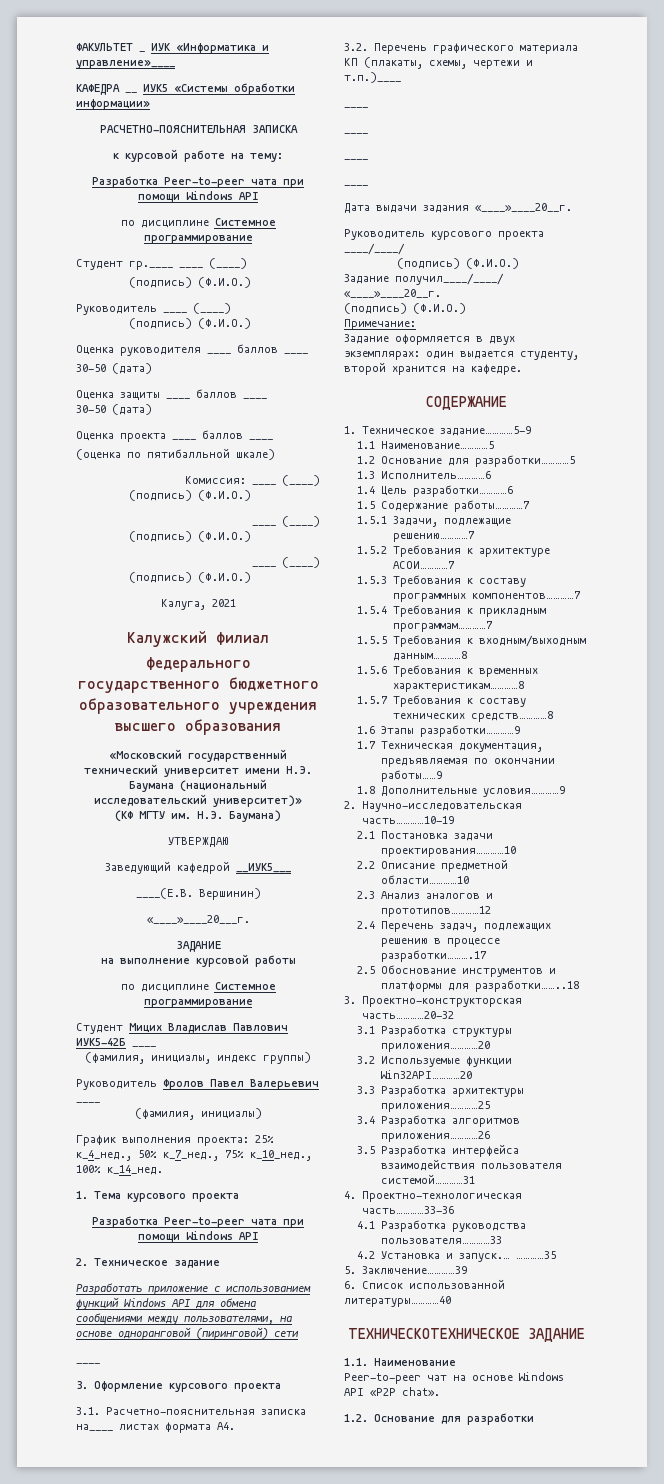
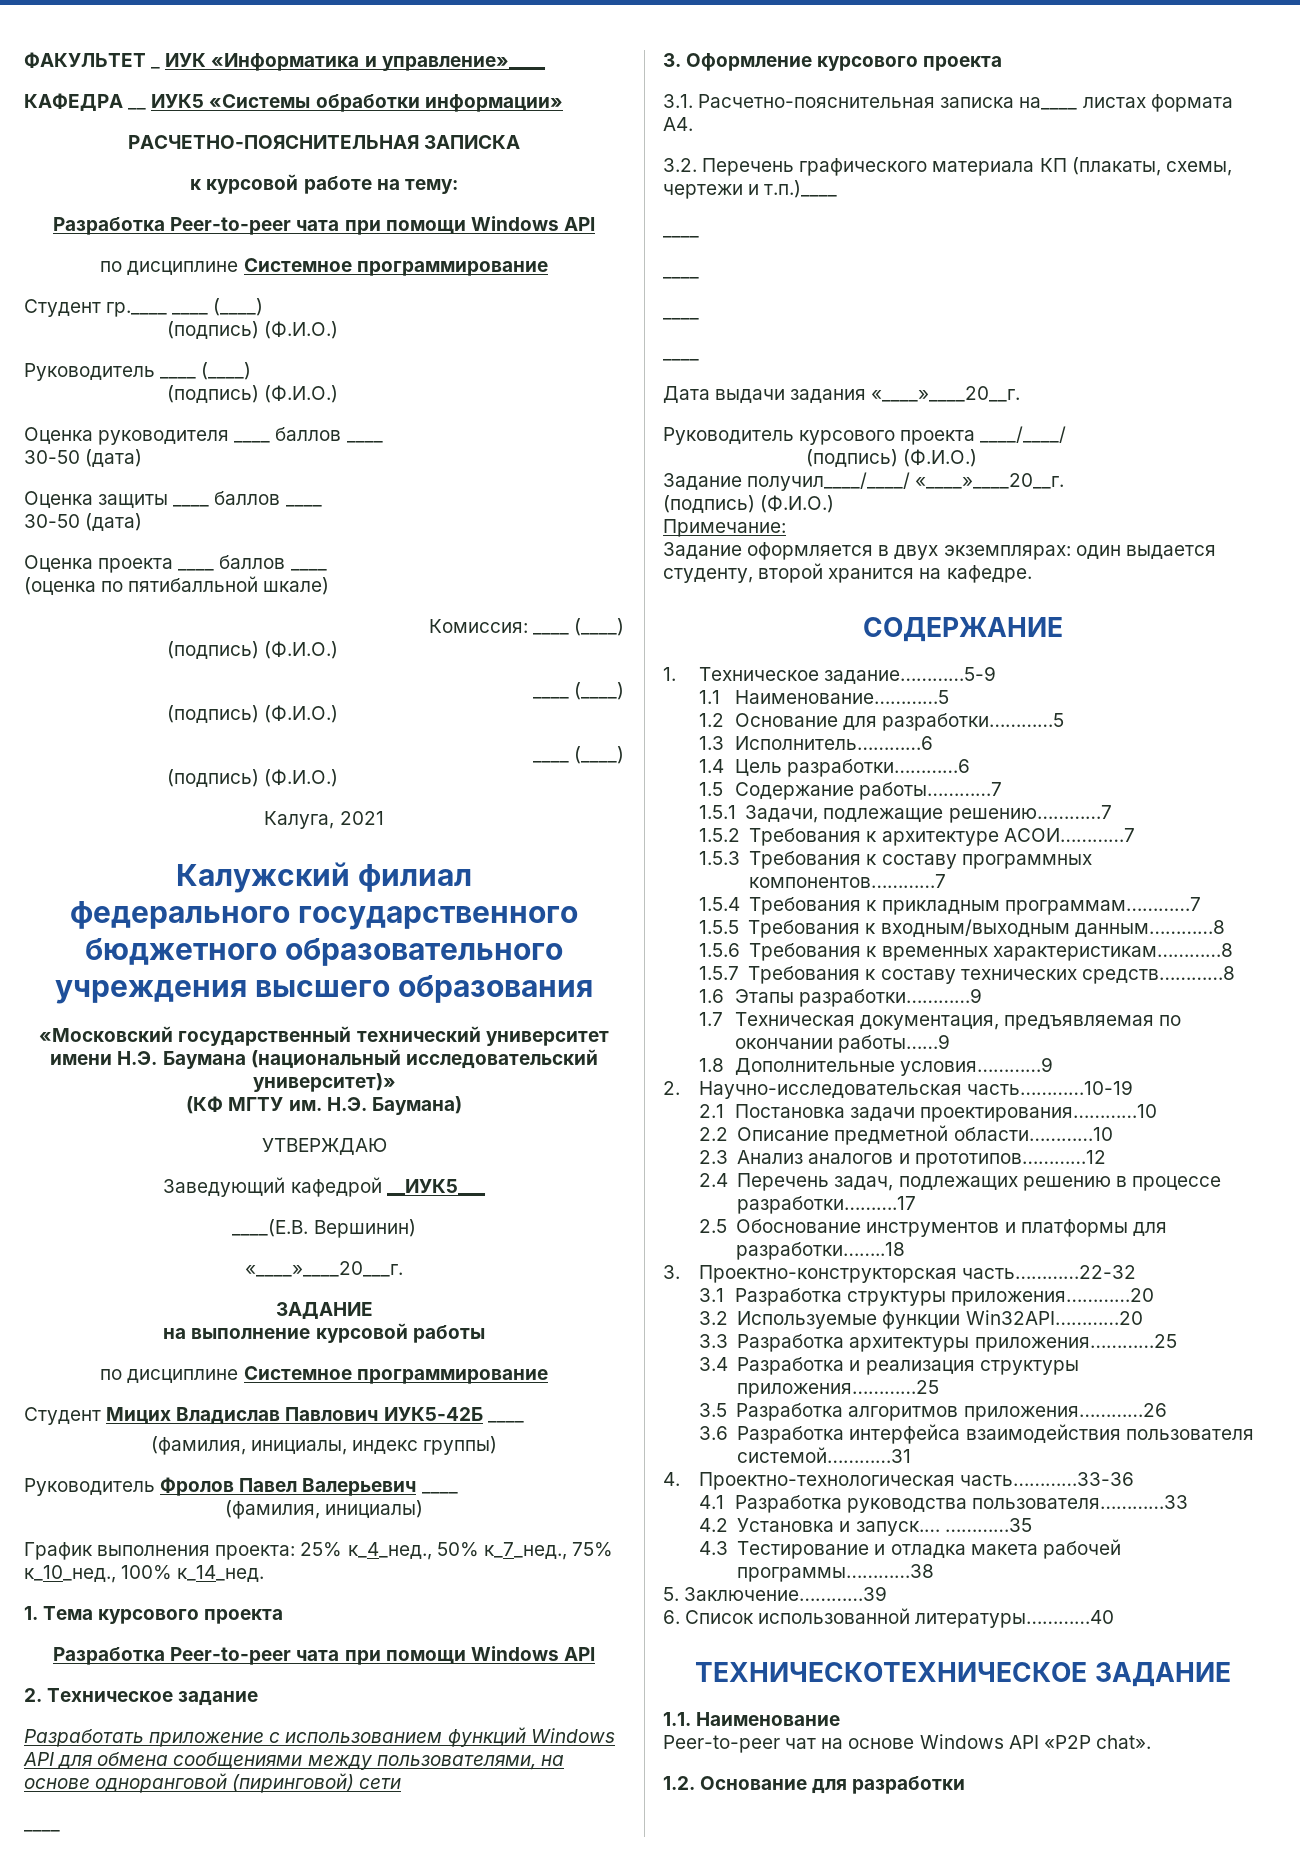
- 3. Проектно-конструкторская часть…………20-32
+ 3. Проектно-конструкторская часть…………22-32
- 3.4 Разработка алгоритмов приложения…………26
+ 3.4 Разработка и реализация структуры приложения…………25
+ 3.5 Разработка алгоритмов приложения…………26
- 3.5 Разработка интерфейса взаимодействия пользователя системой…………31
+ 3.6 Разработка интерфейса взаимодействия пользователя системой…………31
+ 4.3 Тестирование и отладка макета рабочей программы…………38

